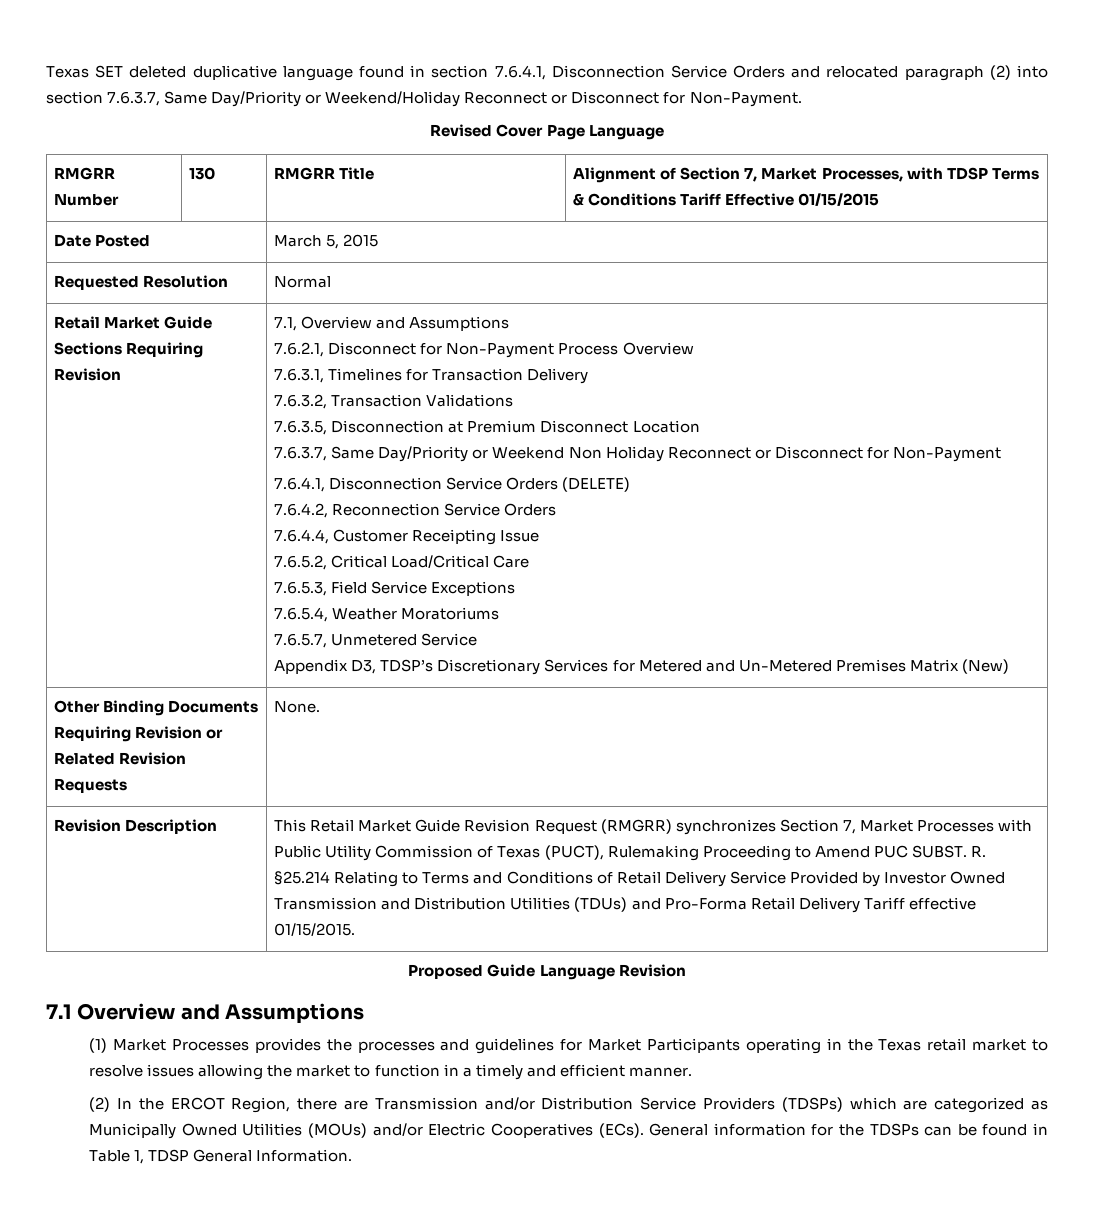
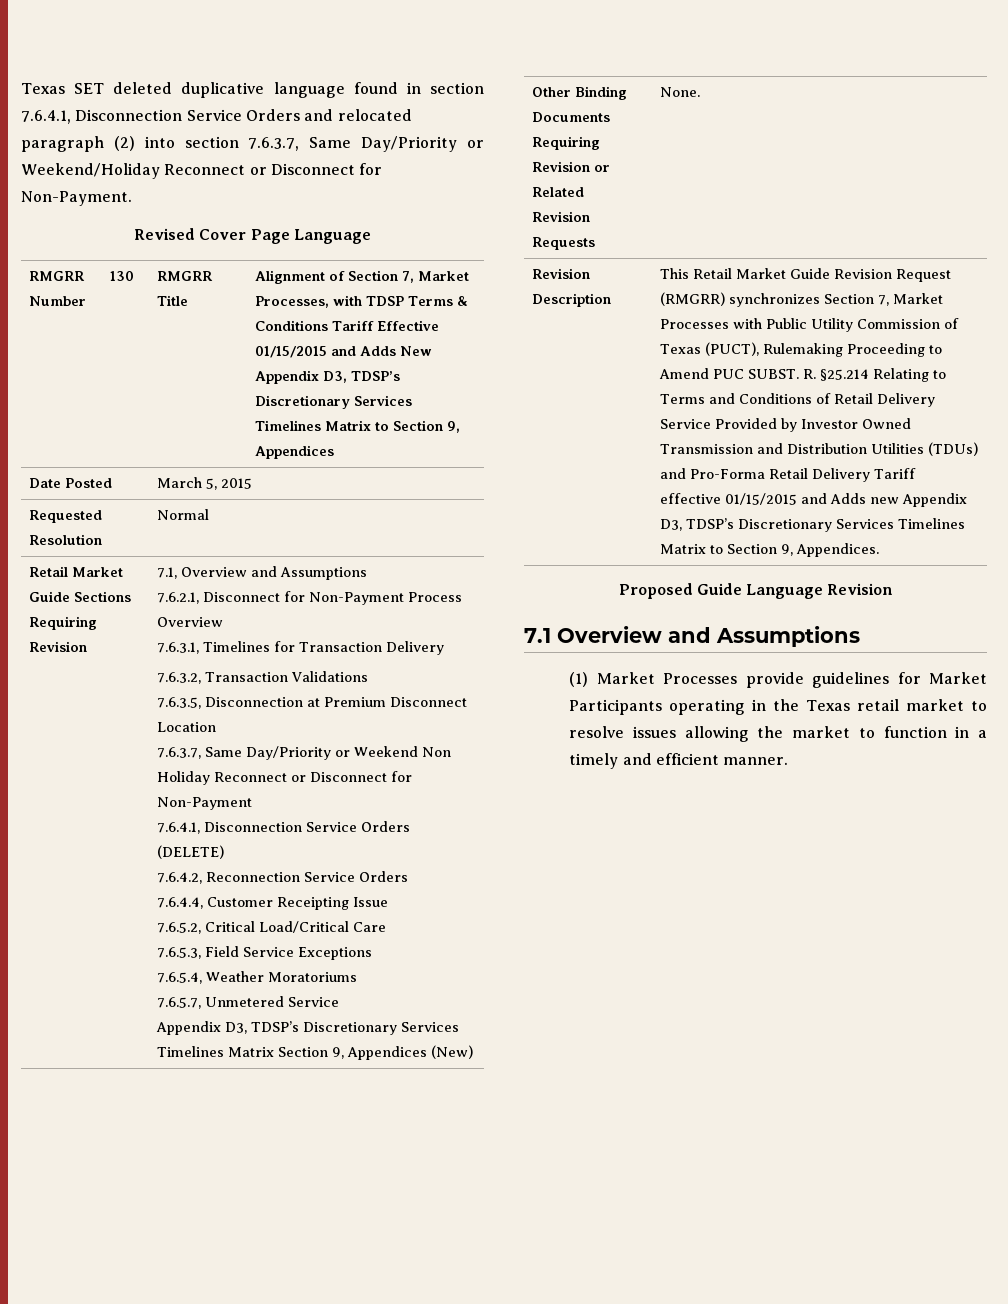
- RMGRR Number | 130 | RMGRR Title | Alignment of Section 7, Market Processes, with TDSP Terms & Conditions Tariff Effective 01/15/2015
+ RMGRR Number | 130 | RMGRR Title | Alignment of Section 7, Market Processes, with TDSP Terms & Conditions Tariff Effective 01/15/2015 and Adds New Appendix D3, TDSP’s Discretionary Services Timelines Matrix to Section 9, Appendices
- Appendix D3, TDSP’s Discretionary Services for Metered and Un-Metered Premises Matrix (New)
+ Appendix D3, TDSP’s Discretionary Services Timelines Matrix Section 9, Appendices (New)
- R. §25.214 Relating to Terms and Conditions of Retail Delivery Service Provided by Investor Owned Transmission and Distribution Utilities (TDUs) and Pro-Forma Retail Delivery Tariff effective 01/15/2015.
+ R. §25.214 Relating to Terms and Conditions of Retail Delivery Service Provided by Investor Owned Transmission and Distribution Utilities (TDUs) and Pro-Forma Retail Delivery Tariff effective 01/15/2015 and Adds new Appendix D3, TDSP’s Discretionary Services Timelines Matrix to Section 9, Appendices.
- (1) Market Processes provides the processes and guidelines for Market Participants operating in the Texas retail market to resolve issues allowing the market to function in a timely and efficient manner.
+ (1) Market Processes provide guidelines for Market Participants operating in the Texas retail market to resolve issues allowing the market to function in a timely and efficient manner.
- (2) In the ERCOT Region, there are Transmission and/or Distribution Service Providers (TDSPs) which are categorized as Municipally Owned Utilities (MOUs) and/or Electric Cooperatives (ECs). General information for the TDSPs can be found in Table 1, TDSP General Information.

